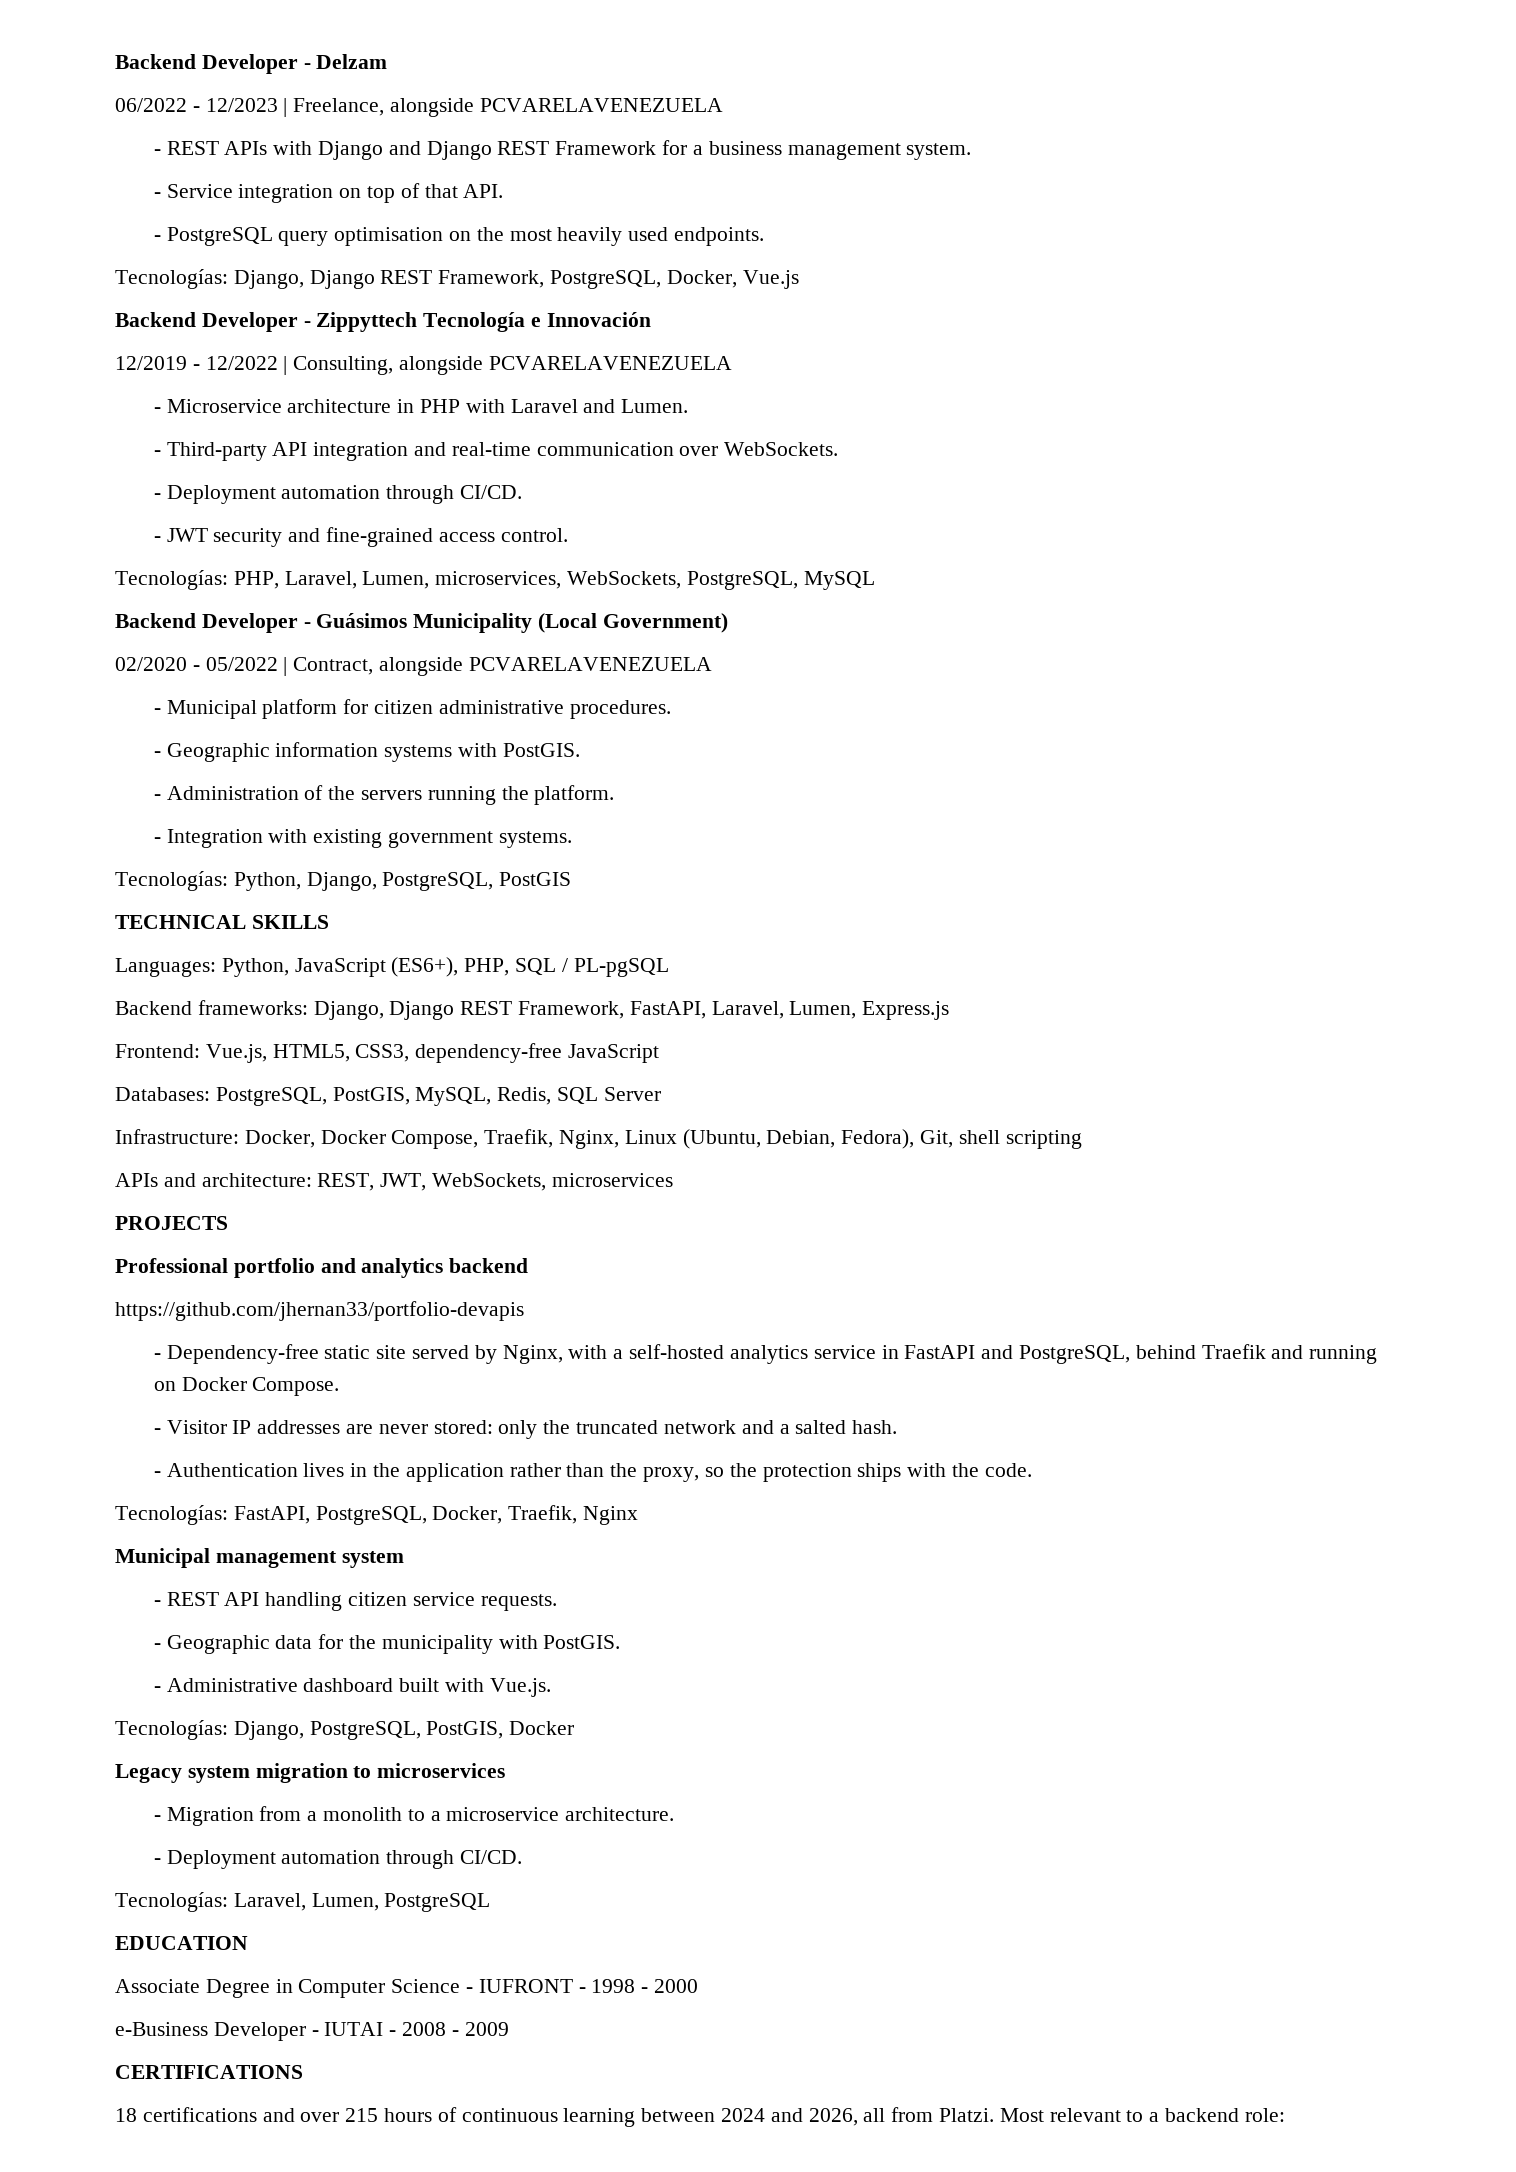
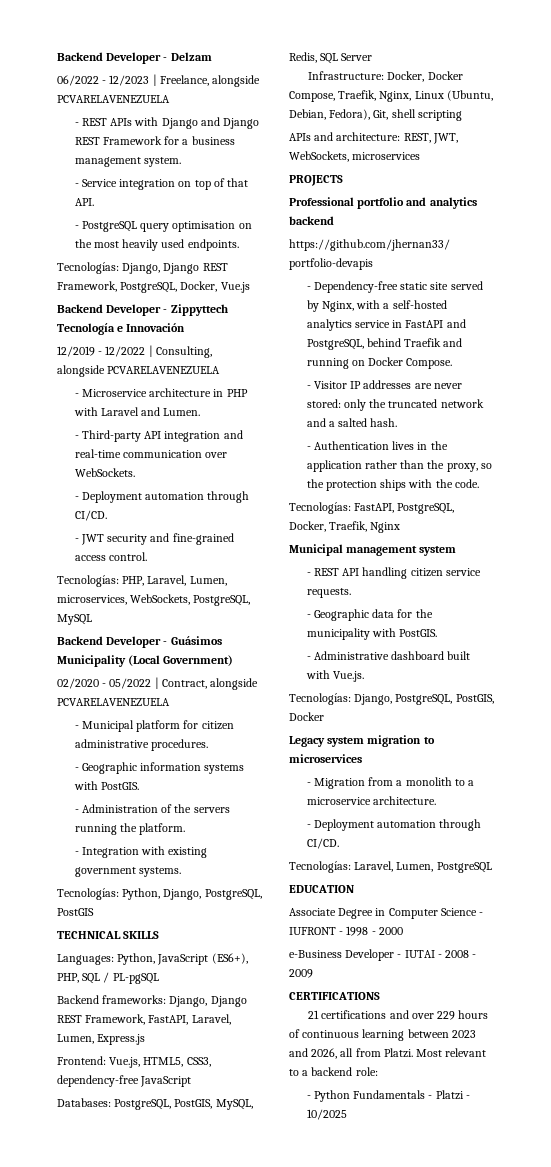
- 18 certifications and over 215 hours of continuous learning between 2024 and 2026, all from Platzi.
+ 21 certifications and over 229 hours of continuous learning between 2023 and 2026, all from Platzi.
+ - Python Fundamentals - Platzi - 10/2025

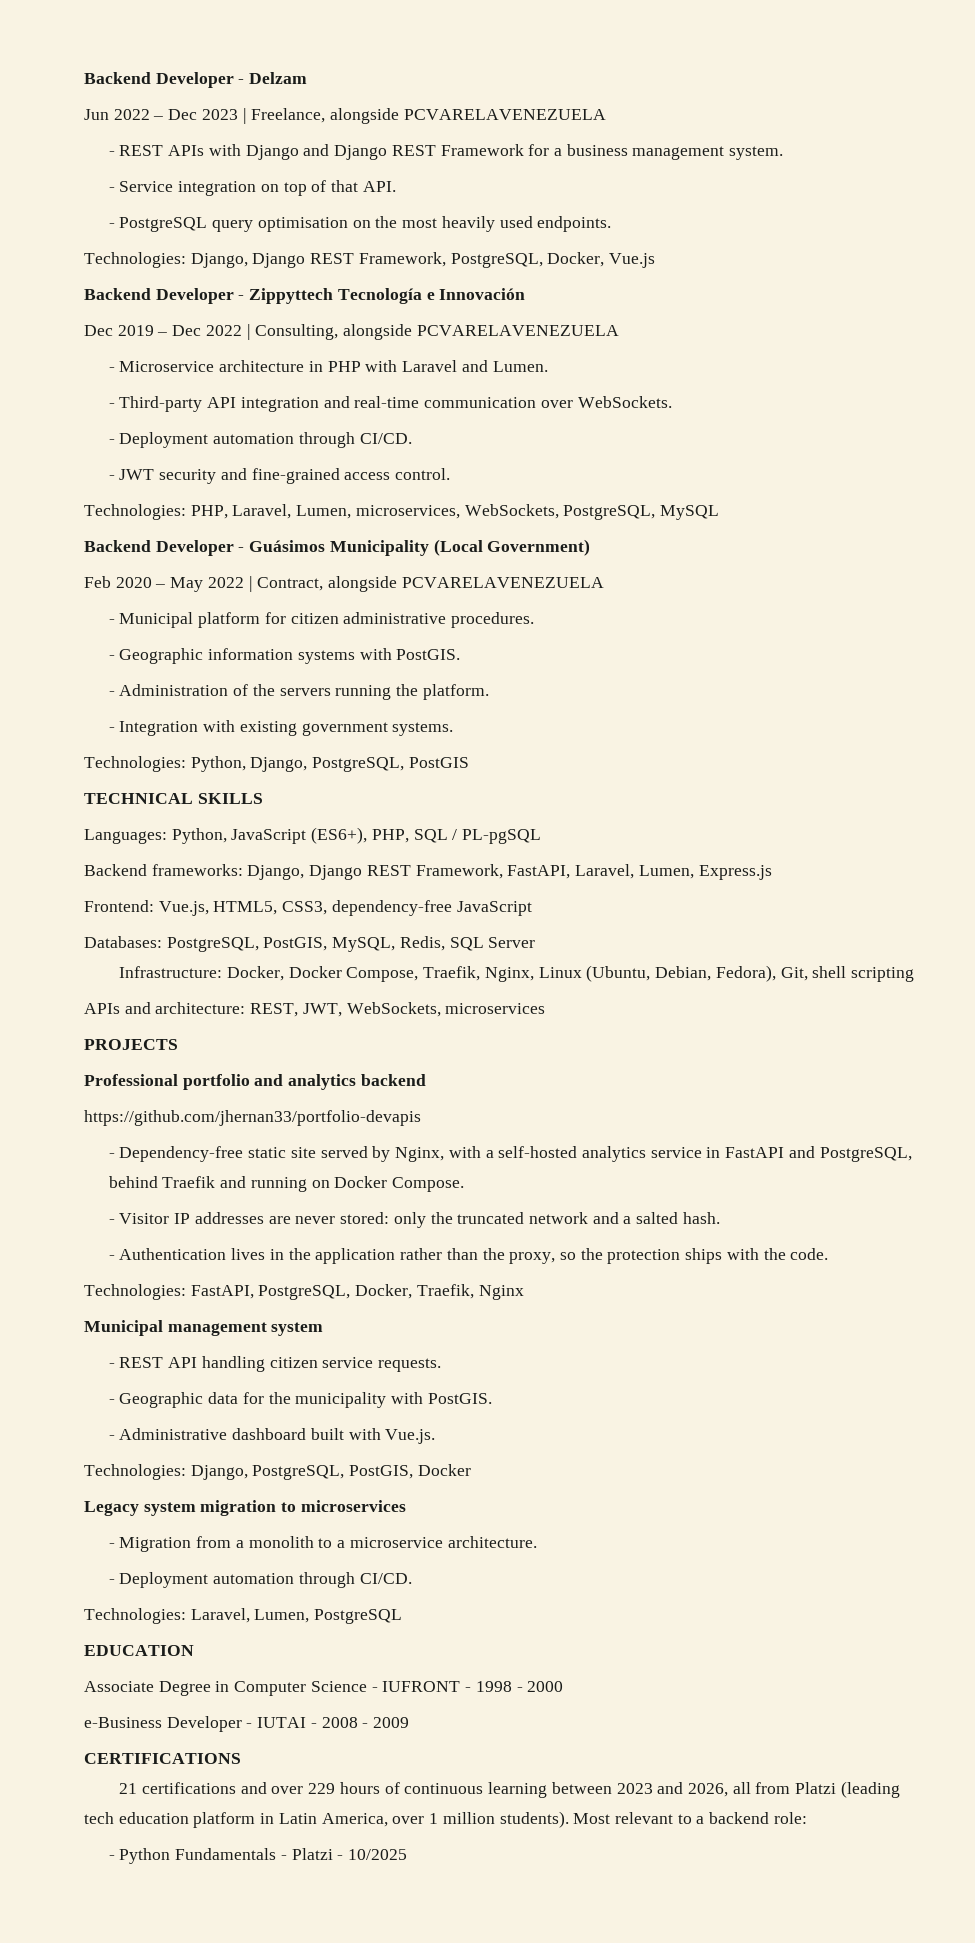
- 06/2022 - 12/2023 | Freelance, alongside PCVARELAVENEZUELA
+ Jun 2022 – Dec 2023 | Freelance, alongside PCVARELAVENEZUELA
- Tecnologías: Django, Django REST Framework, PostgreSQL, Docker, Vue.js
+ Technologies: Django, Django REST Framework, PostgreSQL, Docker, Vue.js
- 12/2019 - 12/2022 | Consulting, alongside PCVARELAVENEZUELA
+ Dec 2019 – Dec 2022 | Consulting, alongside PCVARELAVENEZUELA
- Tecnologías: PHP, Laravel, Lumen, microservices, WebSockets, PostgreSQL, MySQL
+ Technologies: PHP, Laravel, Lumen, microservices, WebSockets, PostgreSQL, MySQL
- 02/2020 - 05/2022 | Contract, alongside PCVARELAVENEZUELA
+ Feb 2020 – May 2022 | Contract, alongside PCVARELAVENEZUELA
- Tecnologías: Python, Django, PostgreSQL, PostGIS
+ Technologies: Python, Django, PostgreSQL, PostGIS
- Tecnologías: FastAPI, PostgreSQL, Docker, Traefik, Nginx
+ Technologies: FastAPI, PostgreSQL, Docker, Traefik, Nginx
- Tecnologías: Django, PostgreSQL, PostGIS, Docker
+ Technologies: Django, PostgreSQL, PostGIS, Docker
- Tecnologías: Laravel, Lumen, PostgreSQL
+ Technologies: Laravel, Lumen, PostgreSQL
- 21 certifications and over 229 hours of continuous learning between 2023 and 2026, all from Platzi.
+ 21 certifications and over 229 hours of continuous learning between 2023 and 2026, all from Platzi (leading tech education platform in Latin America, over 1 million students).

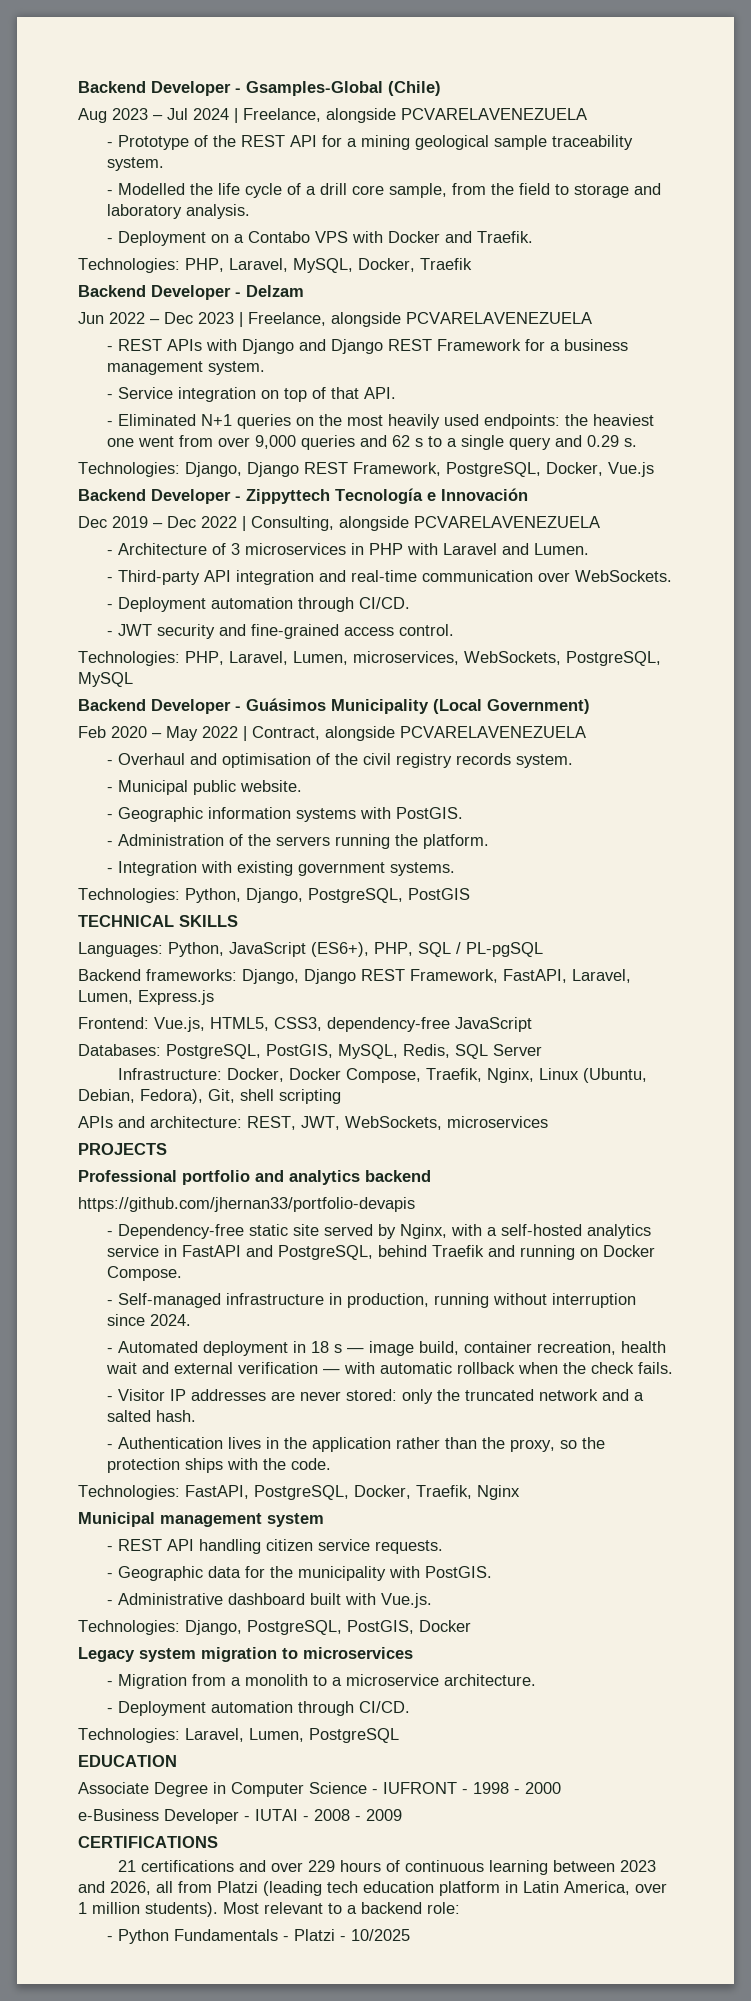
+ Backend Developer - Gsamples-Global (Chile)
+ Aug 2023 – Jul 2024 | Freelance, alongside PCVARELAVENEZUELA
+ - Prototype of the REST API for a mining geological sample traceability system.
+ - Modelled the life cycle of a drill core sample, from the field to storage and laboratory analysis.
+ - Deployment on a Contabo VPS with Docker and Traefik.
+ Technologies: PHP, Laravel, MySQL, Docker, Traefik
- - PostgreSQL query optimisation on the most heavily used endpoints.
+ - Eliminated N+1 queries on the most heavily used endpoints: the heaviest one went from over 9,000 queries and 62 s to a single query and 0.29 s.
- - Microservice architecture in PHP with Laravel and Lumen.
+ - Architecture of 3 microservices in PHP with Laravel and Lumen.
- - Municipal platform for citizen administrative procedures.
+ - Overhaul and optimisation of the civil registry records system.
+ - Municipal public website.
+ - Self-managed infrastructure in production, running without interruption since 2024.
+ - Automated deployment in 18 s — image build, container recreation, health wait and external verification — with automatic rollback when the check fails.

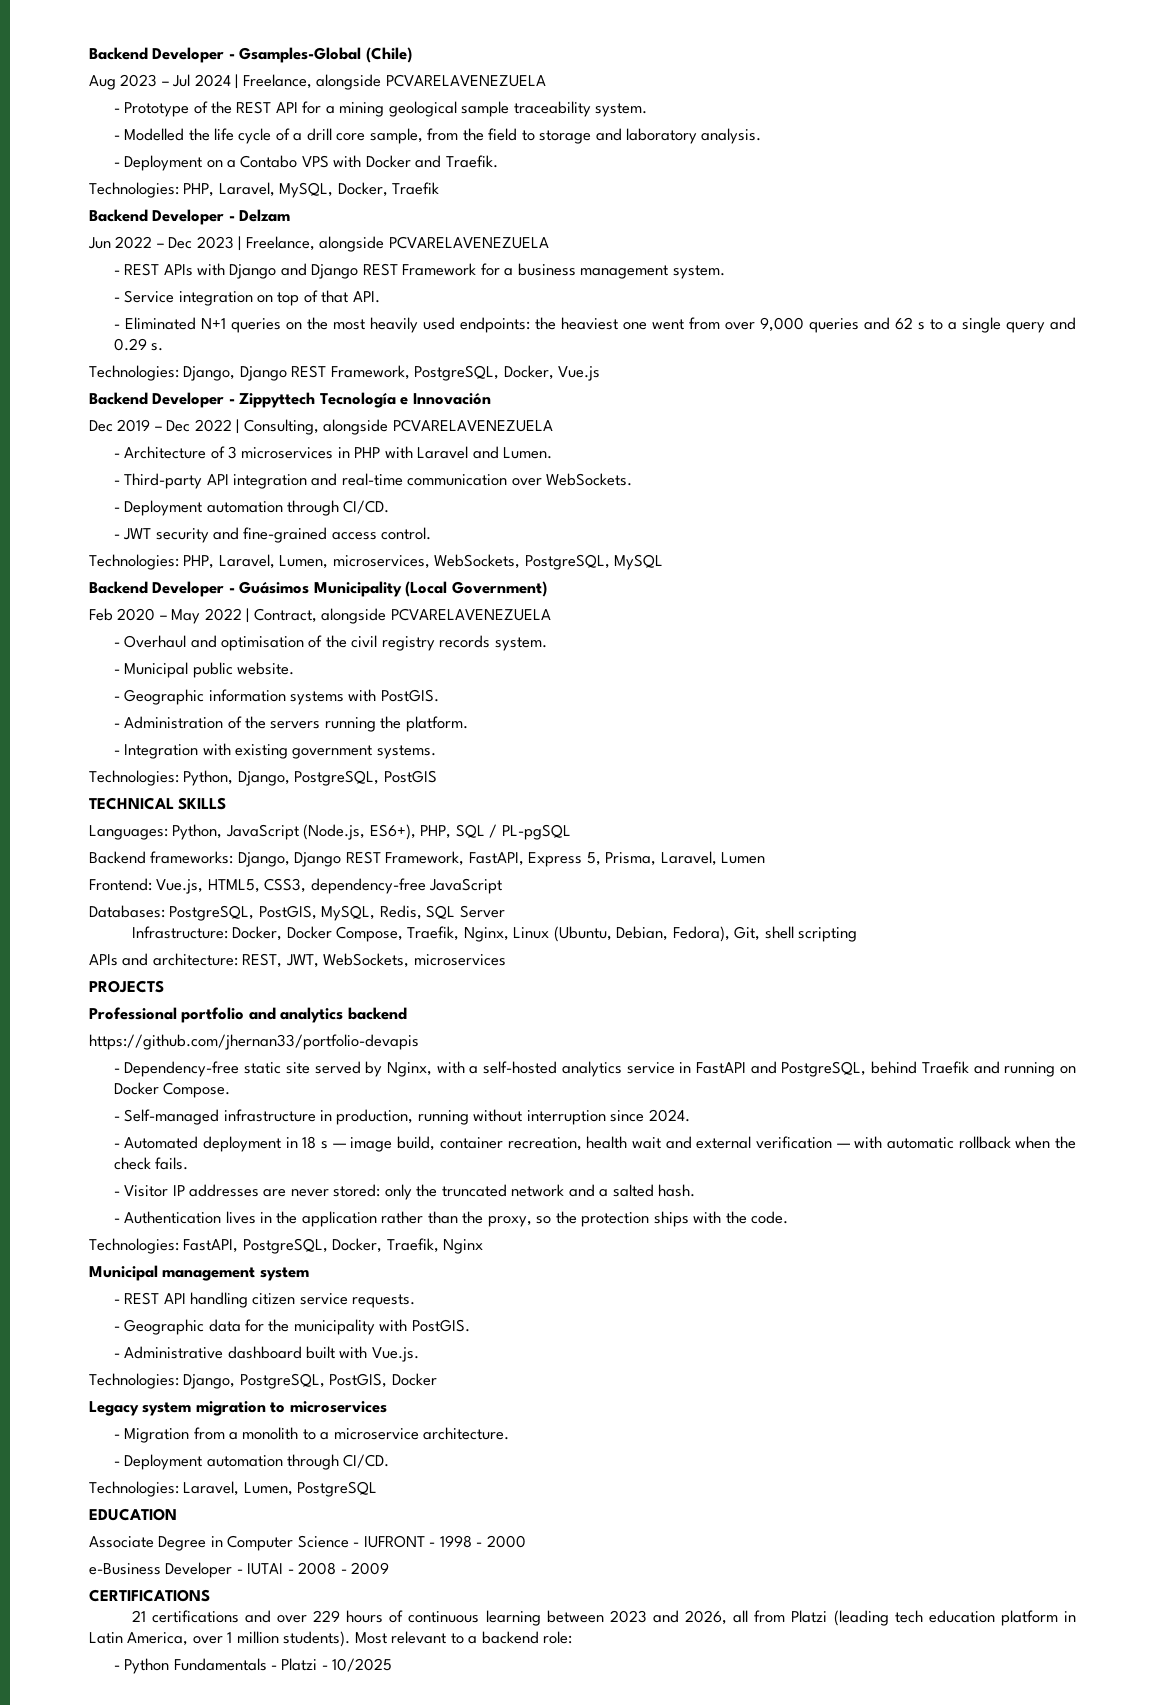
- Languages: Python, JavaScript (ES6+), PHP, SQL / PL-pgSQL
+ Languages: Python, JavaScript (Node.js, ES6+), PHP, SQL / PL-pgSQL
- Backend frameworks: Django, Django REST Framework, FastAPI, Laravel, Lumen, Express.js
+ Backend frameworks: Django, Django REST Framework, FastAPI, Express 5, Prisma, Laravel, Lumen

